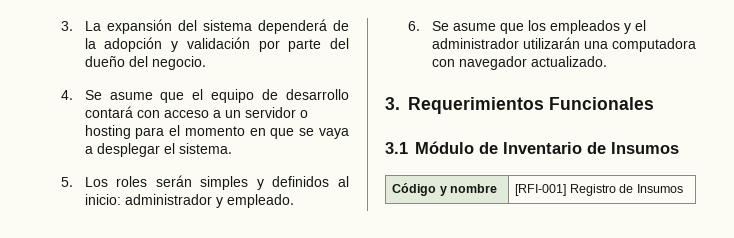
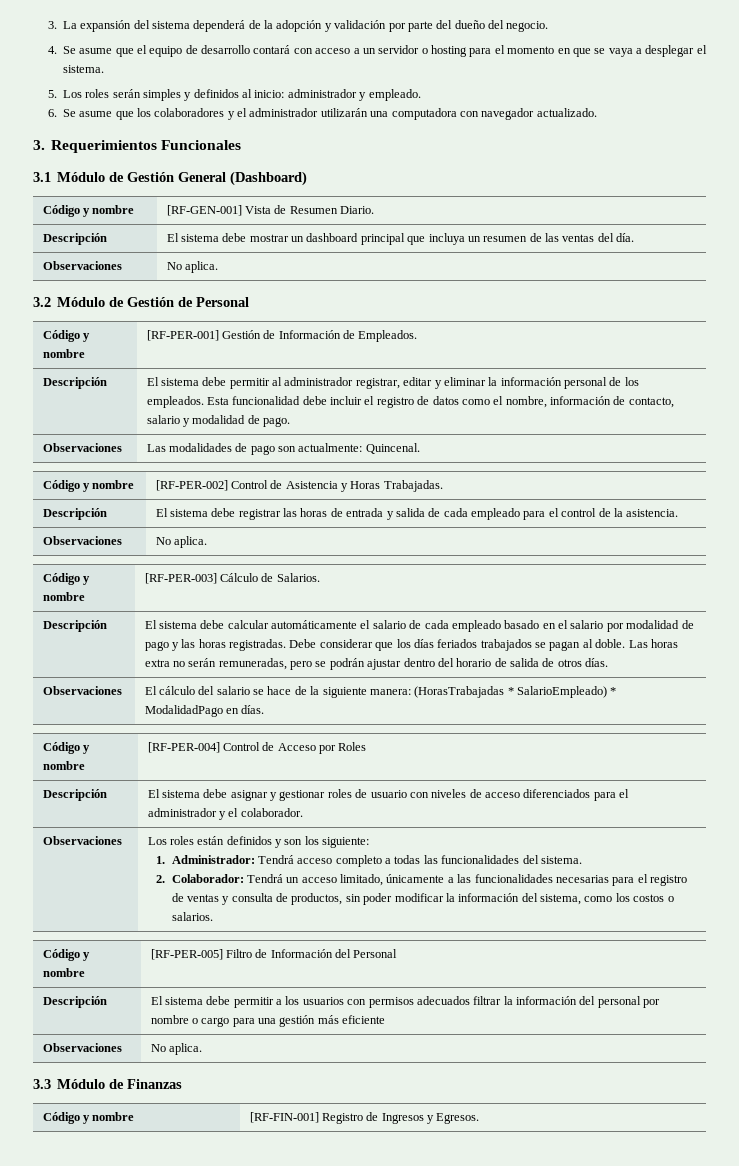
- 6. Se asume que los empleados y el administrador utilizarán una computadora con navegador actualizado.
+ 6. Se asume que los colaboradores y el administrador utilizarán una computadora con navegador actualizado.
- 3.1 Módulo de Inventario de Insumos
- Código y nombre | [RFI-001] Registro de Insumos
+ 3.1 Módulo de Gestión General (Dashboard)
+ Código y nombre | [RF-GEN-001] Vista de Resumen Diario.
+ Descripción | El sistema debe mostrar un dashboard principal que incluya un resumen de las ventas del día.
+ Observaciones | No aplica.
+ 3.2 Módulo de Gestión de Personal
+ Código y nombre | [RF-PER-001] Gestión de Información de Empleados.
+ Descripción | El sistema debe permitir al administrador registrar, editar y eliminar la información personal de los empleados. Esta funcionalidad debe incluir el registro de datos como el nombre, información de contacto, salario y modalidad de pago.
+ Observaciones | Las modalidades de pago son actualmente: Quincenal.
+ Código y nombre | [RF-PER-002] Control de Asistencia y Horas Trabajadas.
+ Descripción | El sistema debe registrar las horas de entrada y salida de cada empleado para el control de la asistencia.
+ Observaciones | No aplica.
+ Código y nombre | [RF-PER-003] Cálculo de Salarios.
+ Descripción | El sistema debe calcular automáticamente el salario de cada empleado basado en el salario por modalidad de pago y las horas registradas. Debe considerar que los días feriados trabajados se pagan al doble. Las horas extra no serán remuneradas, pero se podrán ajustar dentro del horario de salida de otros días.
+ Observaciones | El cálculo del salario se hace de la siguiente manera: (HorasTrabajadas * SalarioEmpleado) * ModalidadPago en días.
+ Código y nombre | [RF-PER-004] Control de Acceso por Roles
+ Descripción | El sistema debe asignar y gestionar roles de usuario con niveles de acceso diferenciados para el administrador y el colaborador.
+ Observaciones | Los roles están definidos y son los siguiente:
+ 1. Administrador: Tendrá acceso completo a todas las funcionalidades del sistema.
+ 2. Colaborador: Tendrá un acceso limitado, únicamente a las funcionalidades necesarias para el registro de ventas y consulta de productos, sin poder modificar la información del sistema, como los costos o salarios.
+ Código y nombre | [RF-PER-005] Filtro de Información del Personal
+ Descripción | El sistema debe permitir a los usuarios con permisos adecuados filtrar la información del personal por nombre o cargo para una gestión más eficiente
+ Observaciones | No aplica.
+ 3.3 Módulo de Finanzas
+ Código y nombre | [RF-FIN-001] Registro de Ingresos y Egresos.

